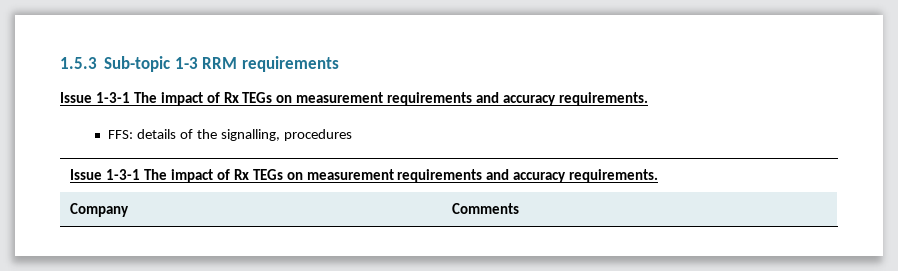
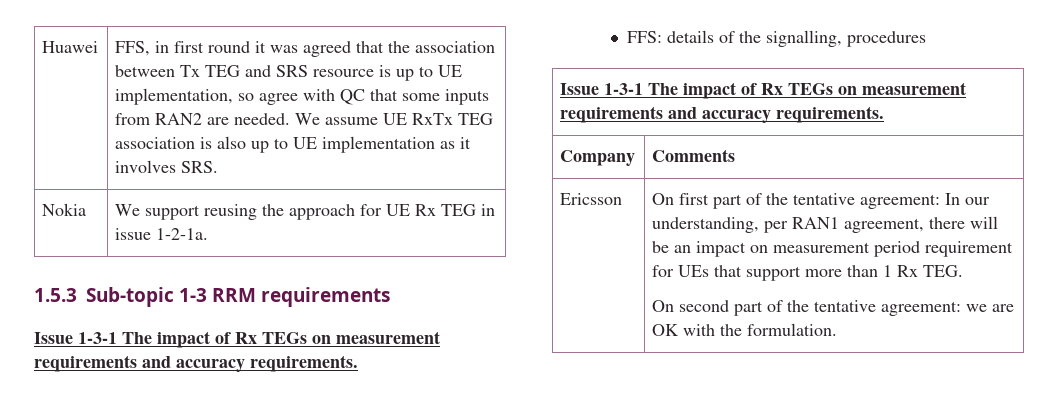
+ Huawei | FFS, in first round it was agreed that the association between Tx TEG and SRS resource is up to UE implementation, so agree with QC that some inputs from RAN2 are needed. We assume UE RxTx TEG association is also up to UE implementation as it involves SRS.
+ Nokia | We support reusing the approach for UE Rx TEG in issue 1-2-1a.
+ Ericsson | On first part of the tentative agreement: In our understanding, per RAN1 agreement, there will be an impact on measurement period requirement for UEs that support more than 1 Rx TEG.
+ On second part of the tentative agreement: we are OK with the formulation.

